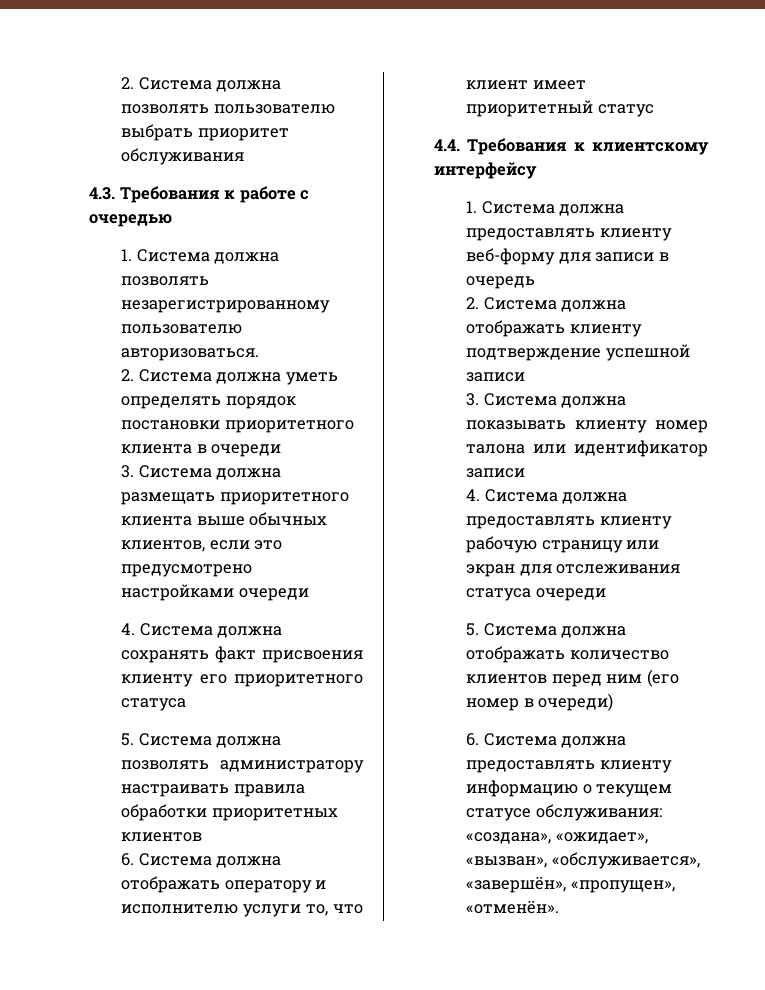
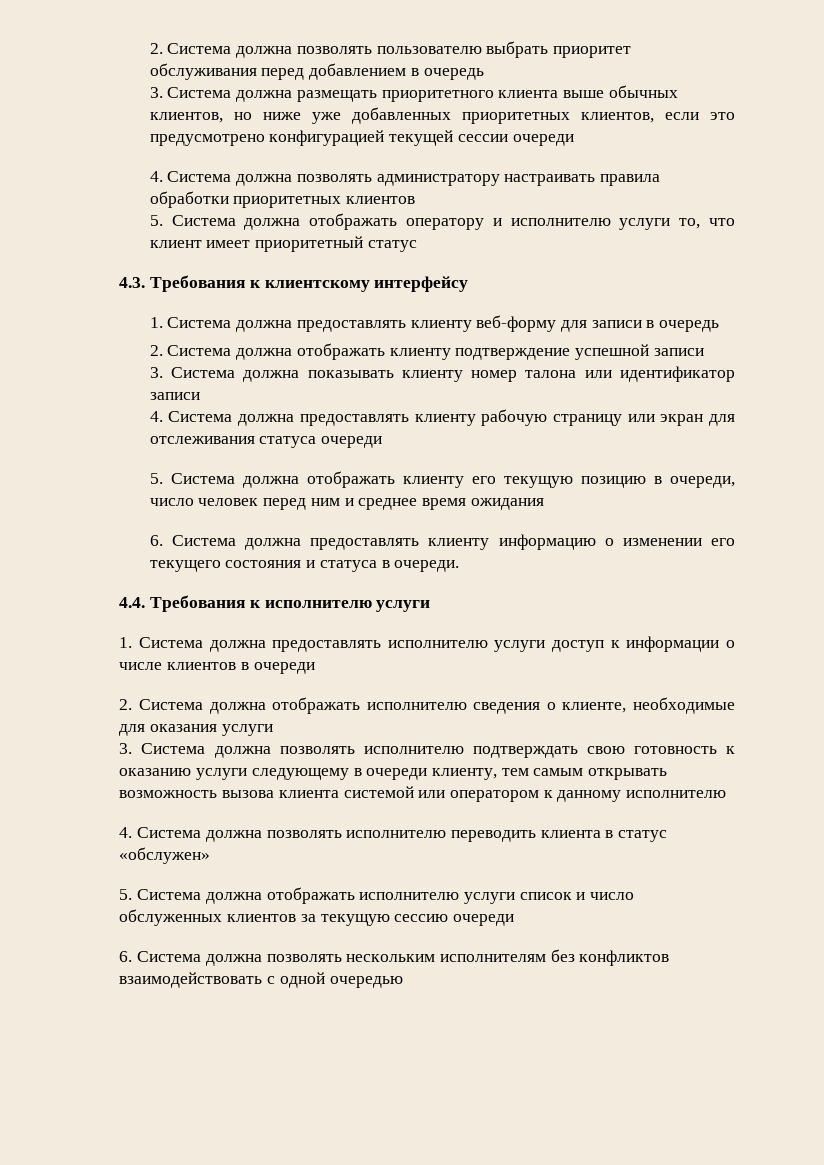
- 2. Система должна позволять пользователю выбрать приоритет обслуживания
- 4.3. Требования к работе с очередью
- 1. Система должна позволять незарегистрированному пользователю авторизоваться.
- 2. Система должна уметь определять порядок постановки приоритетного клиента в очереди
+ 2. Система должна позволять пользователю выбрать приоритет обслуживания перед добавлением в очередь
- 3. Система должна размещать приоритетного клиента выше обычных клиентов, если это предусмотрено настройками очереди
- 4. Система должна сохранять факт присвоения клиенту его приоритетного статуса
- 5. Система должна позволять администратору настраивать правила обработки приоритетных клиентов
+ 3. Система должна размещать приоритетного клиента выше обычных клиентов, но ниже уже добавленных приоритетных клиентов, если это предусмотрено конфигурацией текущей сессии очереди
+ 4. Система должна позволять администратору настраивать правила обработки приоритетных клиентов
- 6. Система должна отображать оператору и исполнителю услуги то, что клиент имеет приоритетный статус
+ 5. Система должна отображать оператору и исполнителю услуги то, что клиент имеет приоритетный статус
- 4.4. Требования к клиентскому интерфейсу
+ 4.3. Требования к клиентскому интерфейсу
- 5. Система должна отображать количество клиентов перед ним (его номер в очереди)
+ 5. Система должна отображать клиенту его текущую позицию в очереди, число человек перед ним и среднее время ожидания
- 6. Система должна предоставлять клиенту информацию о текущем статусе обслуживания: «создана», «ожидает», «вызван», «обслуживается», «завершён», «пропущен», «отменён».
+ 6. Система должна предоставлять клиенту информацию о изменении его текущего состояния и статуса в очереди.
+ 4.4. Требования к исполнителю услуги
+ 1. Система должна предоставлять исполнителю услуги доступ к информации о числе клиентов в очереди
+ 2. Система должна отображать исполнителю сведения о клиенте, необходимые для оказания услуги
+ 3. Система должна позволять исполнителю подтверждать свою готовность к оказанию услуги следующему в очереди клиенту, тем самым открывать возможность вызова клиента системой или оператором к данному исполнителю
+ 4. Система должна позволять исполнителю переводить клиента в статус «обслужен»
+ 5. Система должна отображать исполнителю услуги список и число обслуженных клиентов за текущую сессию очереди
+ 6. Система должна позволять нескольким исполнителям без конфликтов взаимодействовать с одной очередью

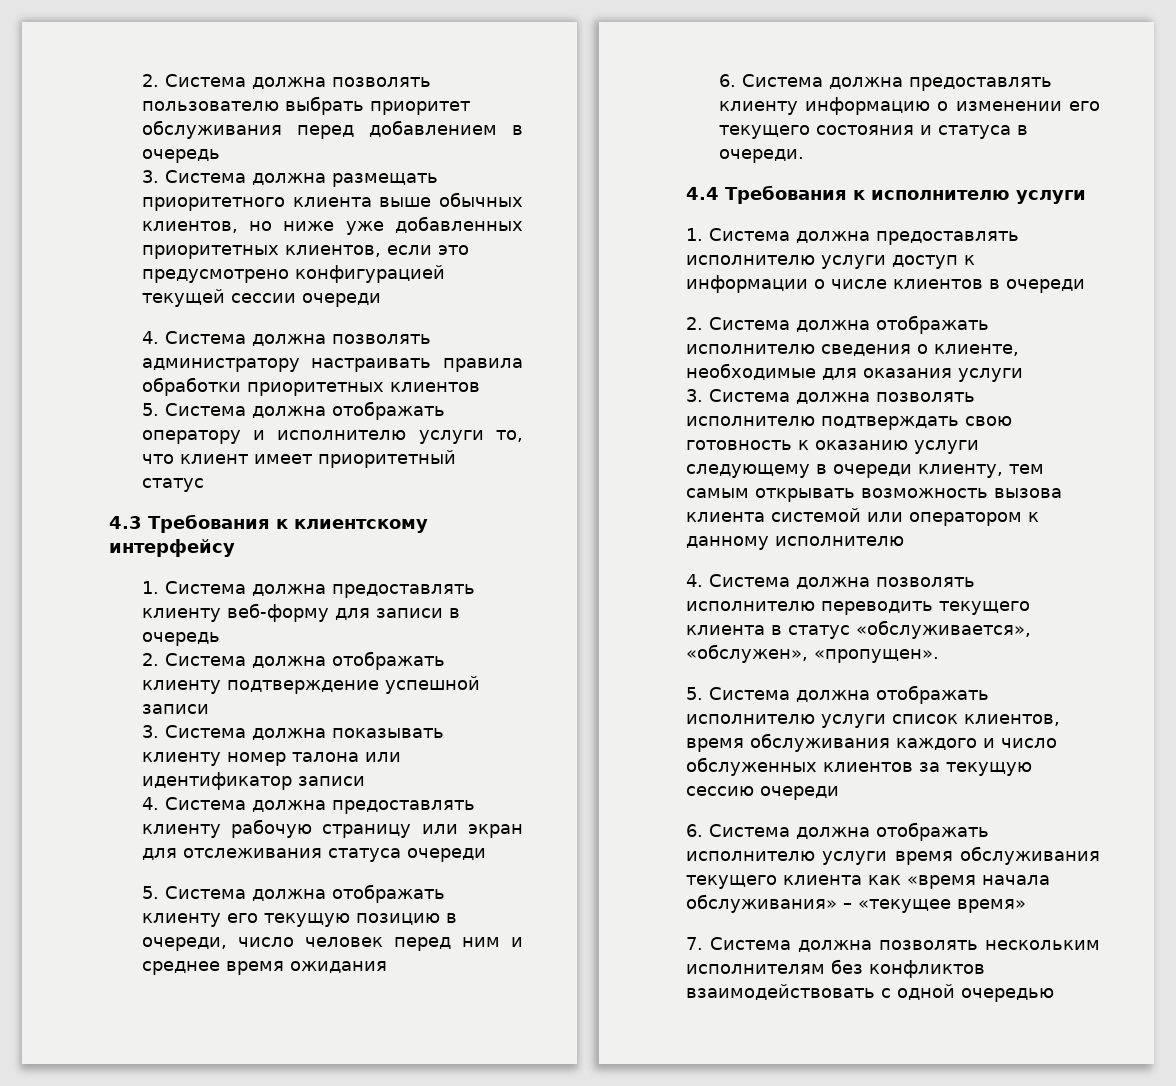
- 4.3. Требования к клиентскому интерфейсу
+ 4.3 Требования к клиентскому интерфейсу
- 4.4. Требования к исполнителю услуги
+ 4.4 Требования к исполнителю услуги
- 4. Система должна позволять исполнителю переводить клиента в статус «обслужен»
+ 4. Система должна позволять исполнителю переводить текущего клиента в статус «обслуживается», «обслужен», «пропущен».
- 5. Система должна отображать исполнителю услуги список и число обслуженных клиентов за текущую сессию очереди
+ 5. Система должна отображать исполнителю услуги список клиентов, время обслуживания каждого и число обслуженных клиентов за текущую сессию очереди
- 6. Система должна позволять нескольким исполнителям без конфликтов взаимодействовать с одной очередью
+ 6. Система должна отображать исполнителю услуги время обслуживания текущего клиента как «время начала обслуживания» – «текущее время»
+ 7. Система должна позволять нескольким исполнителям без конфликтов взаимодействовать с одной очередью

